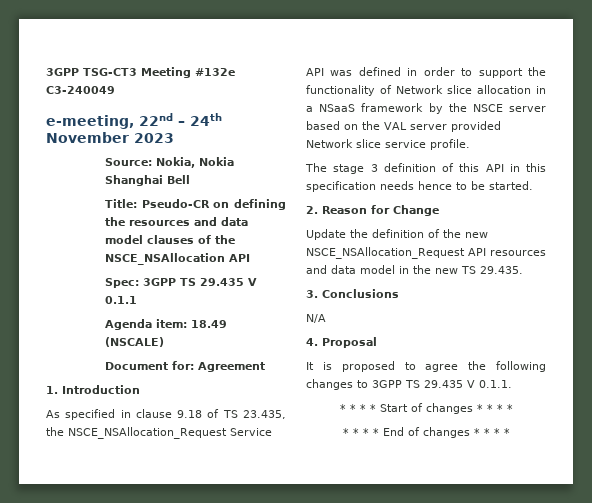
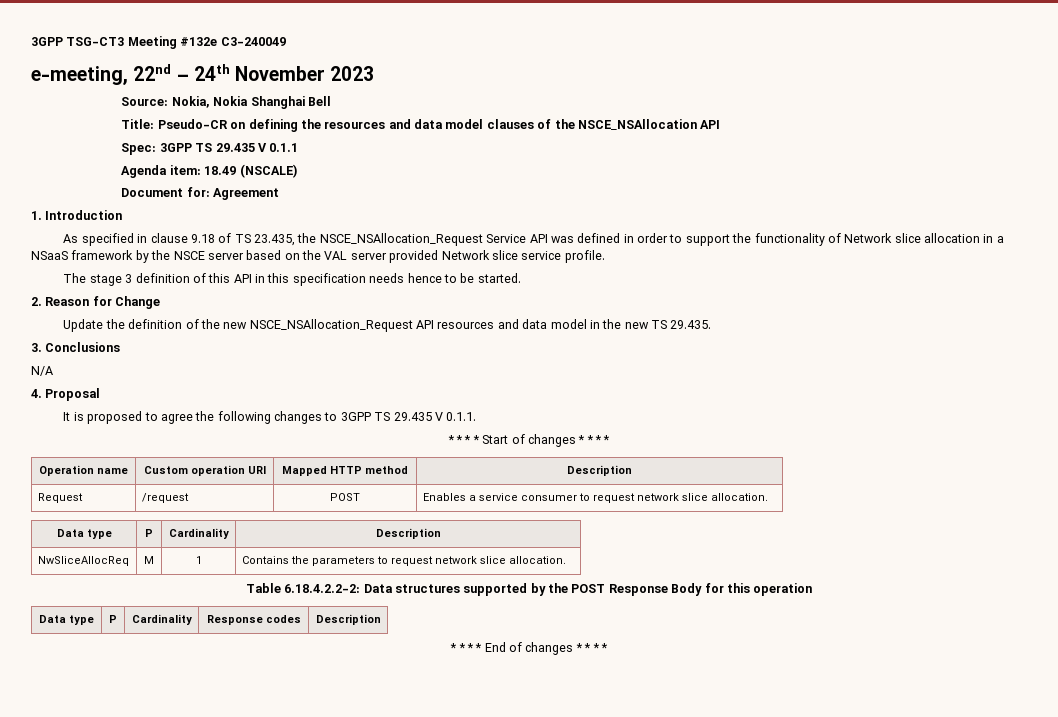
+ Operation name | Custom operation URI | Mapped HTTP method | Description
+ Request | /request | POST | Enables a service consumer to request network slice allocation.
+ Data type | P | Cardinality | Description
+ NwSliceAllocReq | M | 1 | Contains the parameters to request network slice allocation.
+ Table 6.18.4.2.2-2: Data structures supported by the POST Response Body for this operation
+ Data type | P | Cardinality | Response codes | Description

